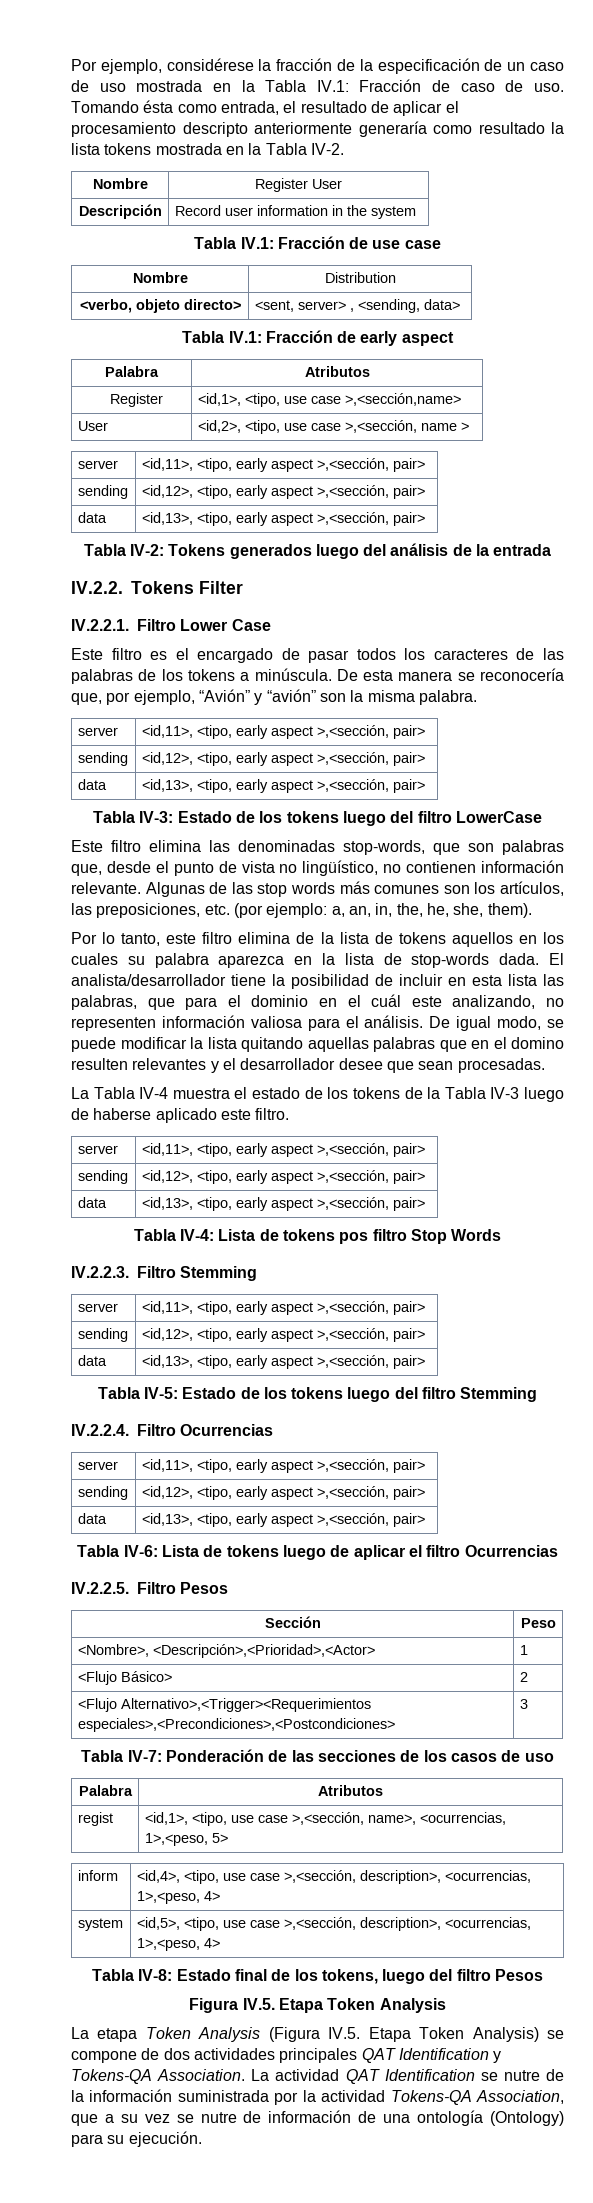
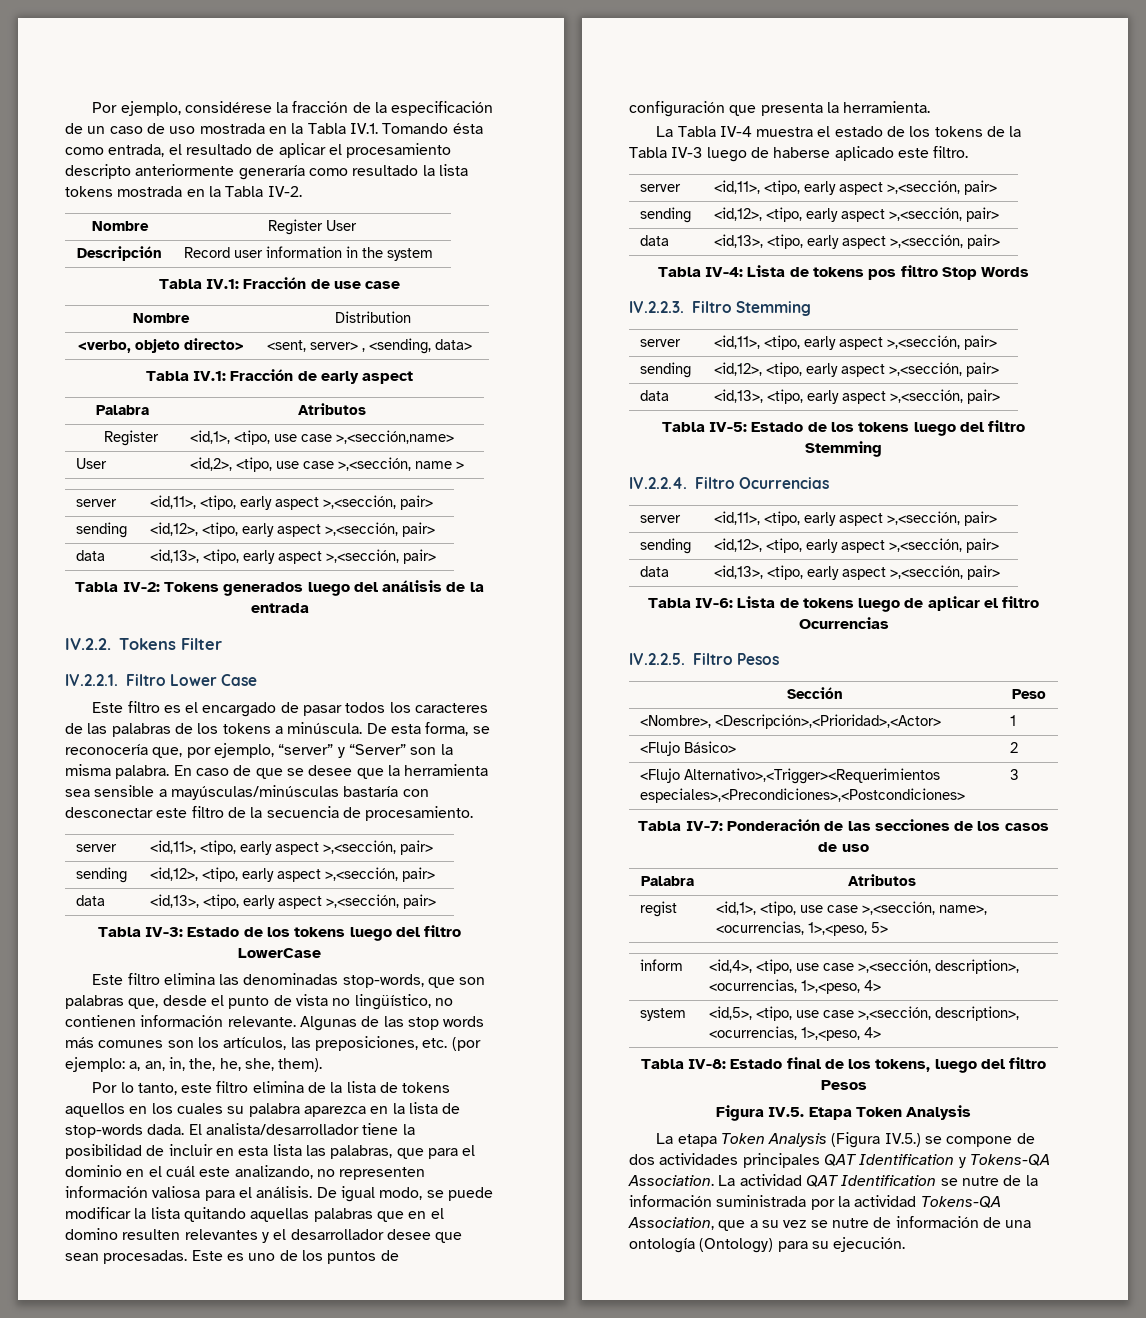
- Por ejemplo, considérese la fracción de la especificación de un caso de uso mostrada en la Tabla IV.1: Fracción de caso de uso. Tomando ésta como entrada, el resultado de aplicar el procesamiento descripto anteriormente generaría como resultado la lista tokens mostrada en la Tabla IV-2.
+ Por ejemplo, considérese la fracción de la especificación de un caso de uso mostrada en la Tabla IV.1. Tomando ésta como entrada, el resultado de aplicar el procesamiento descripto anteriormente generaría como resultado la lista tokens mostrada en la Tabla IV-2.
- De esta manera se reconocería que, por ejemplo, “Avión” y “avión” son la misma palabra.
+ De esta forma, se reconocería que, por ejemplo, “server” y “Server” son la misma palabra. En caso de que se desee que la herramienta sea sensible a mayúsculas/minúsculas bastaría con desconectar este filtro de la secuencia de procesamiento.
+ Este es uno de los puntos de configuración que presenta la herramienta.
- La etapa Token Analysis (Figura IV.5. Etapa Token Analysis) se compone de dos actividades principales QAT Identification y Tokens-QA Association.
+ La etapa Token Analysis (Figura IV.5.) se compone de dos actividades principales QAT Identification y Tokens-QA Association.

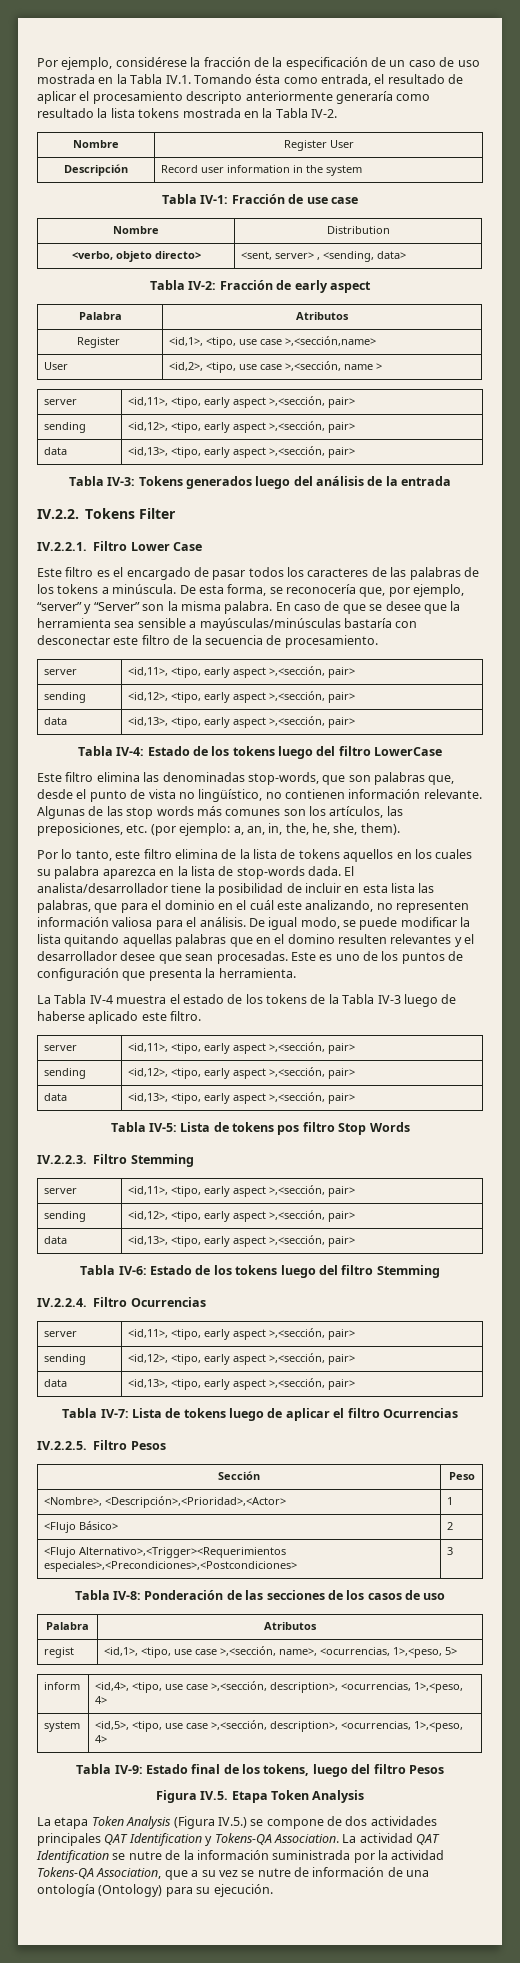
- Tabla IV.1: Fracción de use case
+ Tabla IV-1: Fracción de use case
- Tabla IV.1: Fracción de early aspect
+ Tabla IV-2: Fracción de early aspect
- Tabla IV-2: Tokens generados luego del análisis de la entrada
+ Tabla IV-3: Tokens generados luego del análisis de la entrada
- Tabla IV-3: Estado de los tokens luego del filtro LowerCase
+ Tabla IV-4: Estado de los tokens luego del filtro LowerCase
- Tabla IV-4: Lista de tokens pos filtro Stop Words
+ Tabla IV-5: Lista de tokens pos filtro Stop Words
- Tabla IV-5: Estado de los tokens luego del filtro Stemming
+ Tabla IV-6: Estado de los tokens luego del filtro Stemming
- Tabla IV-6: Lista de tokens luego de aplicar el filtro Ocurrencias
+ Tabla IV-7: Lista de tokens luego de aplicar el filtro Ocurrencias
- Tabla IV-7: Ponderación de las secciones de los casos de uso
+ Tabla IV-8: Ponderación de las secciones de los casos de uso
- Tabla IV-8: Estado final de los tokens, luego del filtro Pesos
+ Tabla IV-9: Estado final de los tokens, luego del filtro Pesos

